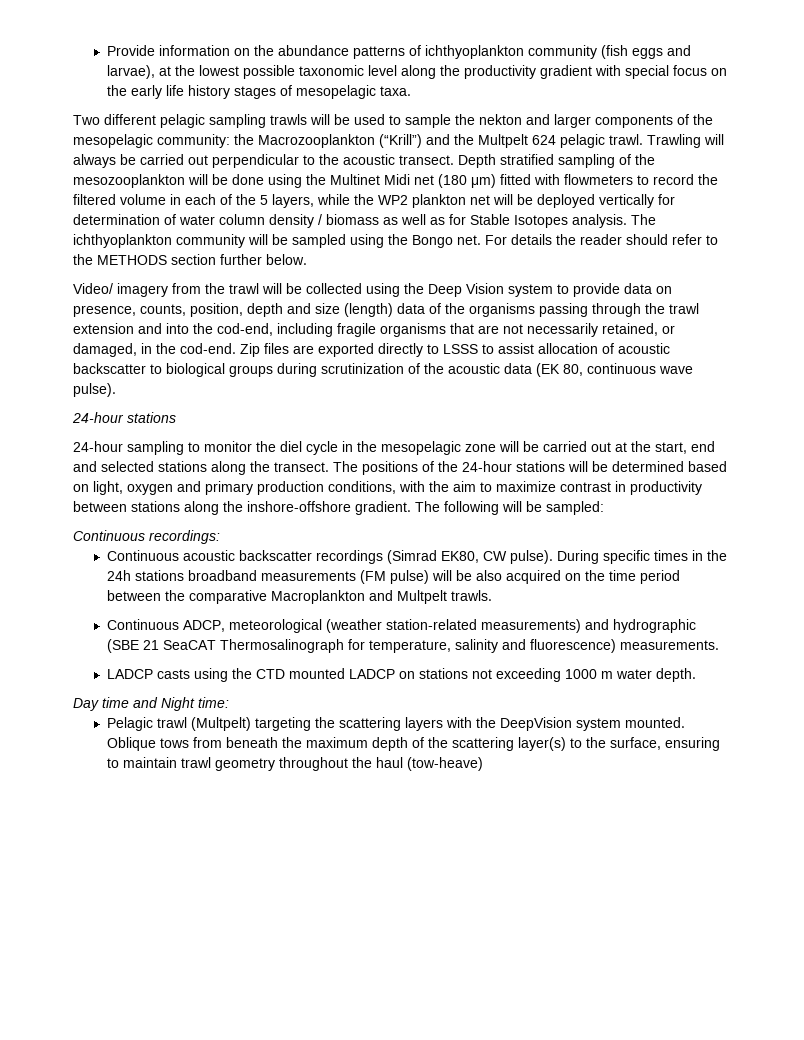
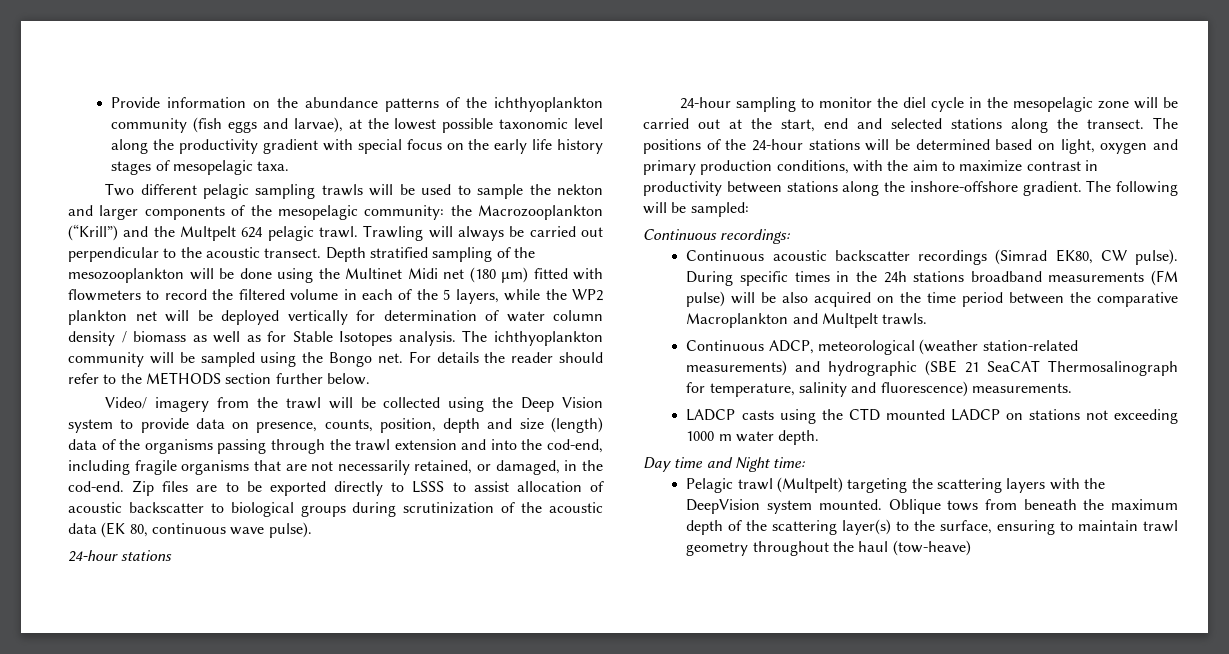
- Provide information on the abundance patterns of ichthyoplankton community (fish eggs and larvae), at the lowest possible taxonomic level along the productivity gradient with special focus on the early life history stages of mesopelagic taxa.
+ Provide information on the abundance patterns of the ichthyoplankton community (fish eggs and larvae), at the lowest possible taxonomic level along the productivity gradient with special focus on the early life history stages of mesopelagic taxa.
- Zip files are exported directly to LSSS to assist allocation of acoustic backscatter to biological groups during scrutinization of the acoustic data (EK 80, continuous wave pulse).
+ Zip files are to be exported directly to LSSS to assist allocation of acoustic backscatter to biological groups during scrutinization of the acoustic data (EK 80, continuous wave pulse).

